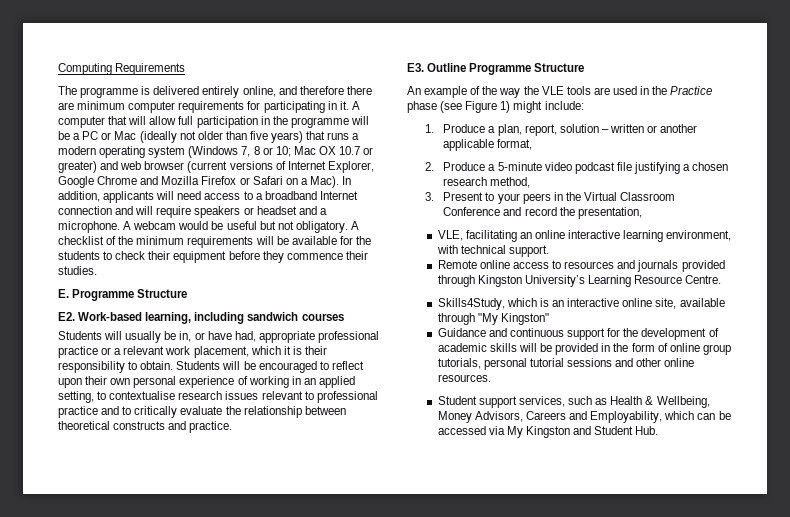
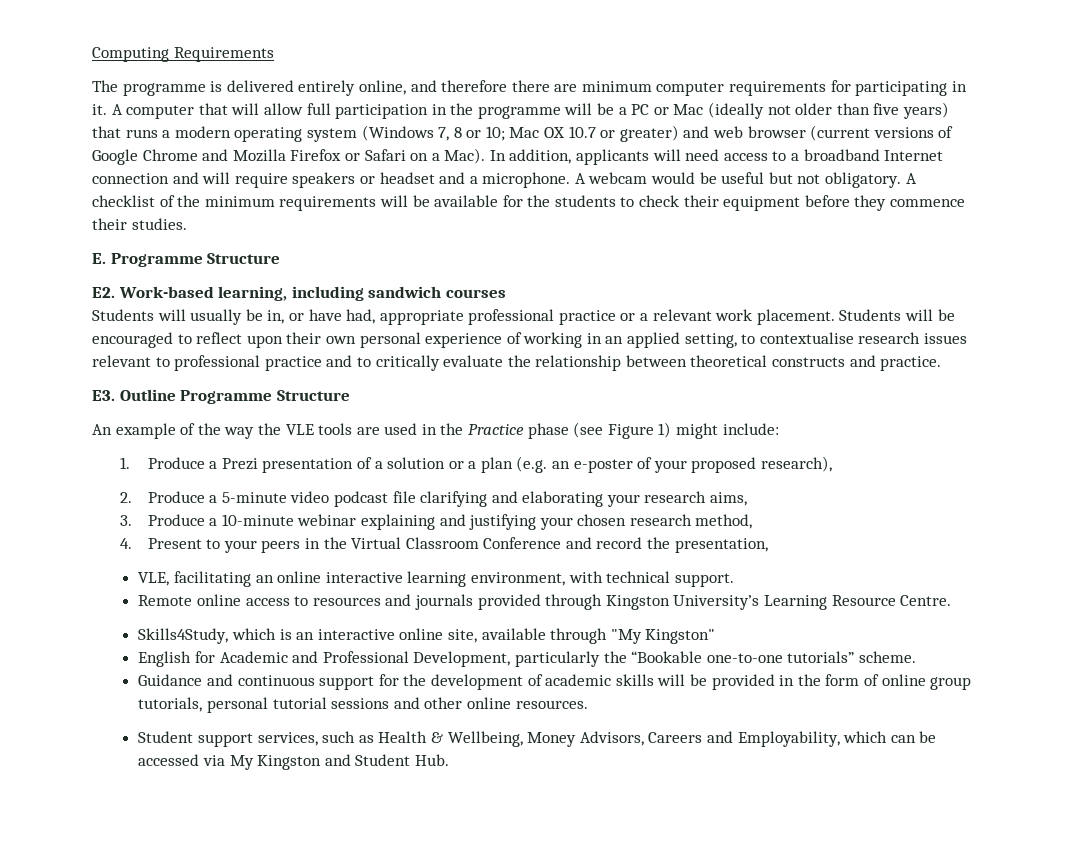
- A computer that will allow full participation in the programme will be a PC or Mac (ideally not older than five years) that runs a modern operating system (Windows 7, 8 or 10; Mac OX 10.7 or greater) and web browser (current versions of Internet Explorer, Google Chrome and Mozilla Firefox or Safari on a Mac).
+ A computer that will allow full participation in the programme will be a PC or Mac (ideally not older than five years) that runs a modern operating system (Windows 7, 8 or 10; Mac OX 10.7 or greater) and web browser (current versions of Google Chrome and Mozilla Firefox or Safari on a Mac).
- Students will usually be in, or have had, appropriate professional practice or a relevant work placement, which it is their responsibility to obtain.
+ Students will usually be in, or have had, appropriate professional practice or a relevant work placement.
- 1. Produce a plan, report, solution – written or another applicable format,
+ 1. Produce a Prezi presentation of a solution or a plan (e.g. an e-poster of your proposed research),
- 2. Produce a 5-minute video podcast file justifying a chosen research method,
+ 2. Produce a 5-minute video podcast file clarifying and elaborating your research aims,
+ 3. Produce a 10-minute webinar explaining and justifying your chosen research method,
- 3. Present to your peers in the Virtual Classroom Conference and record the presentation,
+ 4. Present to your peers in the Virtual Classroom Conference and record the presentation,
+ English for Academic and Professional Development, particularly the “Bookable one-to-one tutorials” scheme.

